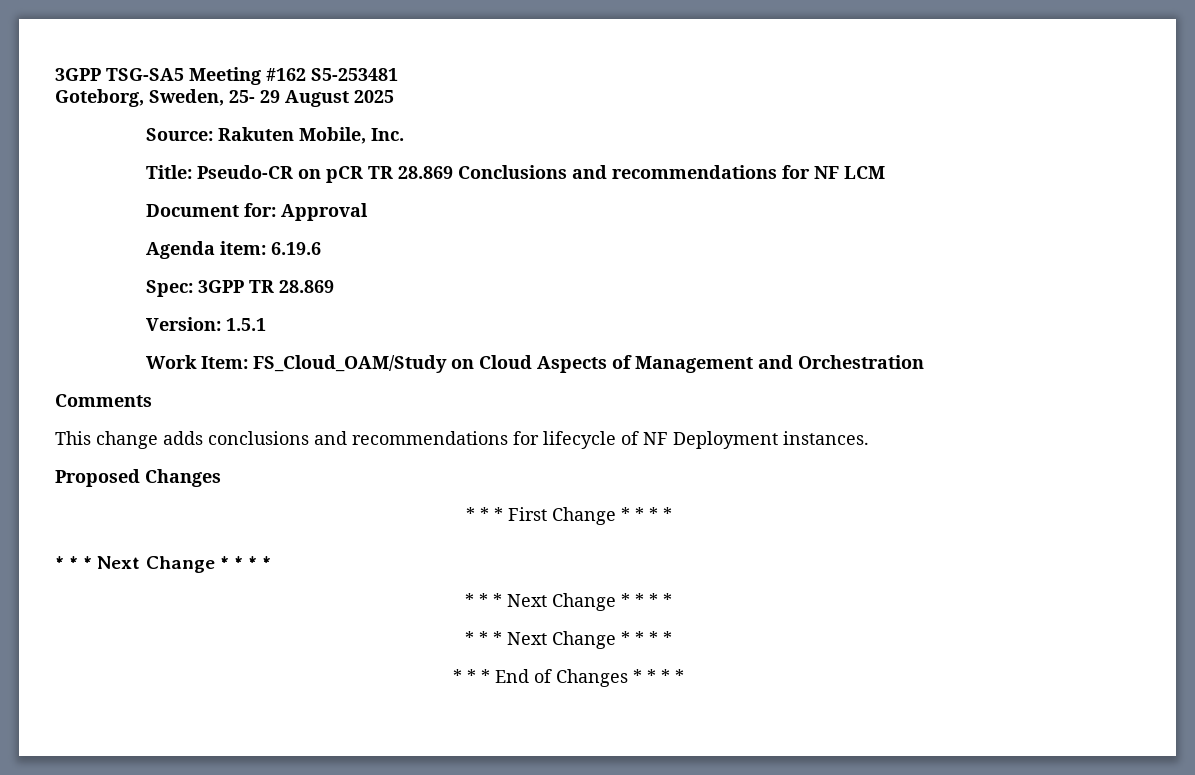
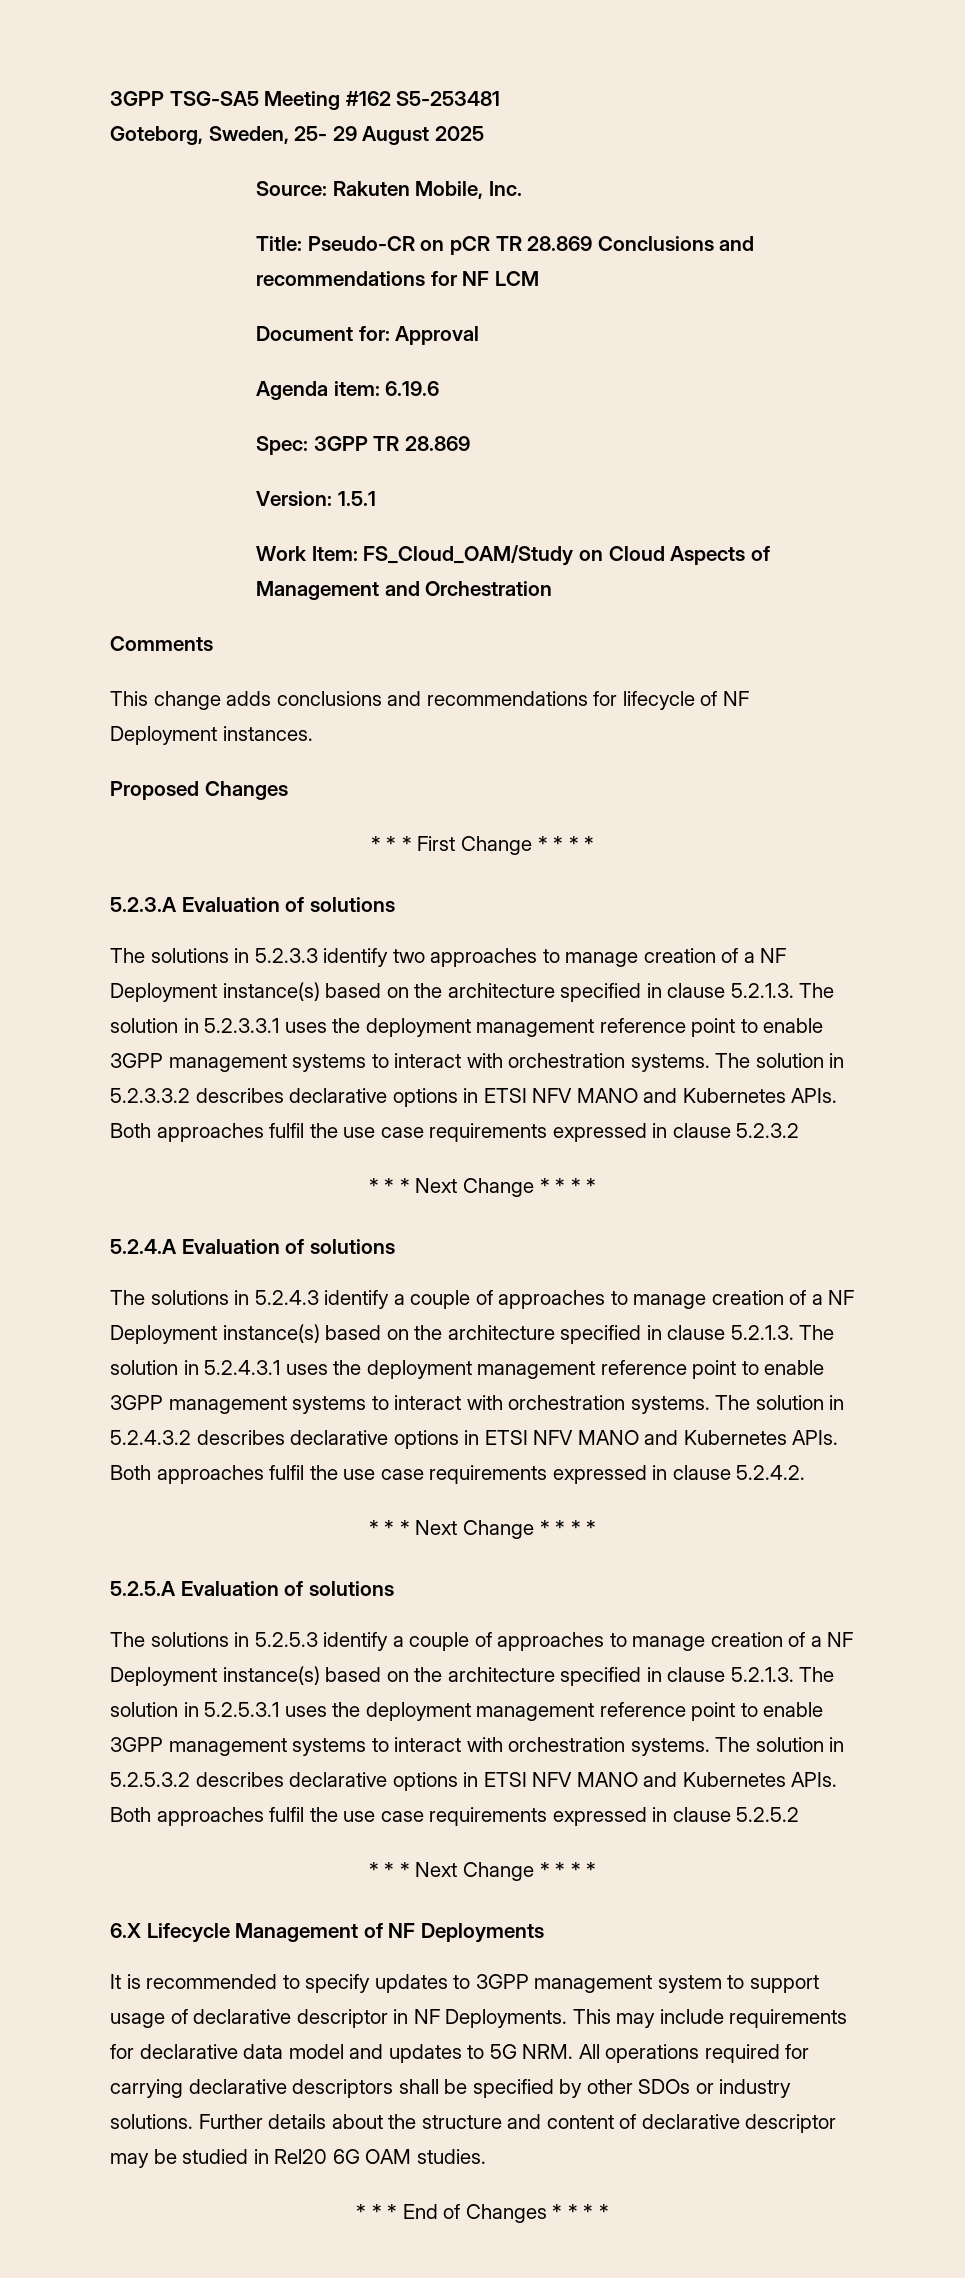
  * * * First Change * * * *
+ 5.2.3.A Evaluation of solutions
+ The solutions in 5.2.3.3 identify two approaches to manage creation of a NF Deployment instance(s) based on the architecture specified in clause 5.2.1.3. The solution in 5.2.3.3.1 uses the deployment management reference point to enable 3GPP management systems to interact with orchestration systems. The solution in 5.2.3.3.2 describes declarative options in ETSI NFV MANO and Kubernetes APIs. Both approaches fulfil the use case requirements expressed in clause 5.2.3.2
  * * * Next Change * * * *
+ 5.2.4.A Evaluation of solutions
+ The solutions in 5.2.4.3 identify a couple of approaches to manage creation of a NF Deployment instance(s) based on the architecture specified in clause 5.2.1.3. The solution in 5.2.4.3.1 uses the deployment management reference point to enable 3GPP management systems to interact with orchestration systems. The solution in 5.2.4.3.2 describes declarative options in ETSI NFV MANO and Kubernetes APIs. Both approaches fulfil the use case requirements expressed in clause 5.2.4.2.
  * * * Next Change * * * *
+ 5.2.5.A Evaluation of solutions
+ The solutions in 5.2.5.3 identify a couple of approaches to manage creation of a NF Deployment instance(s) based on the architecture specified in clause 5.2.1.3. The solution in 5.2.5.3.1 uses the deployment management reference point to enable 3GPP management systems to interact with orchestration systems. The solution in 5.2.5.3.2 describes declarative options in ETSI NFV MANO and Kubernetes APIs. Both approaches fulfil the use case requirements expressed in clause 5.2.5.2
  * * * Next Change * * * *
+ 6.X Lifecycle Management of NF Deployments
+ It is recommended to specify updates to 3GPP management system to support usage of declarative descriptor in NF Deployments. This may include requirements for declarative data model and updates to 5G NRM. All operations required for carrying declarative descriptors shall be specified by other SDOs or industry solutions. Further details about the structure and content of declarative descriptor may be studied in Rel20 6G OAM studies.

